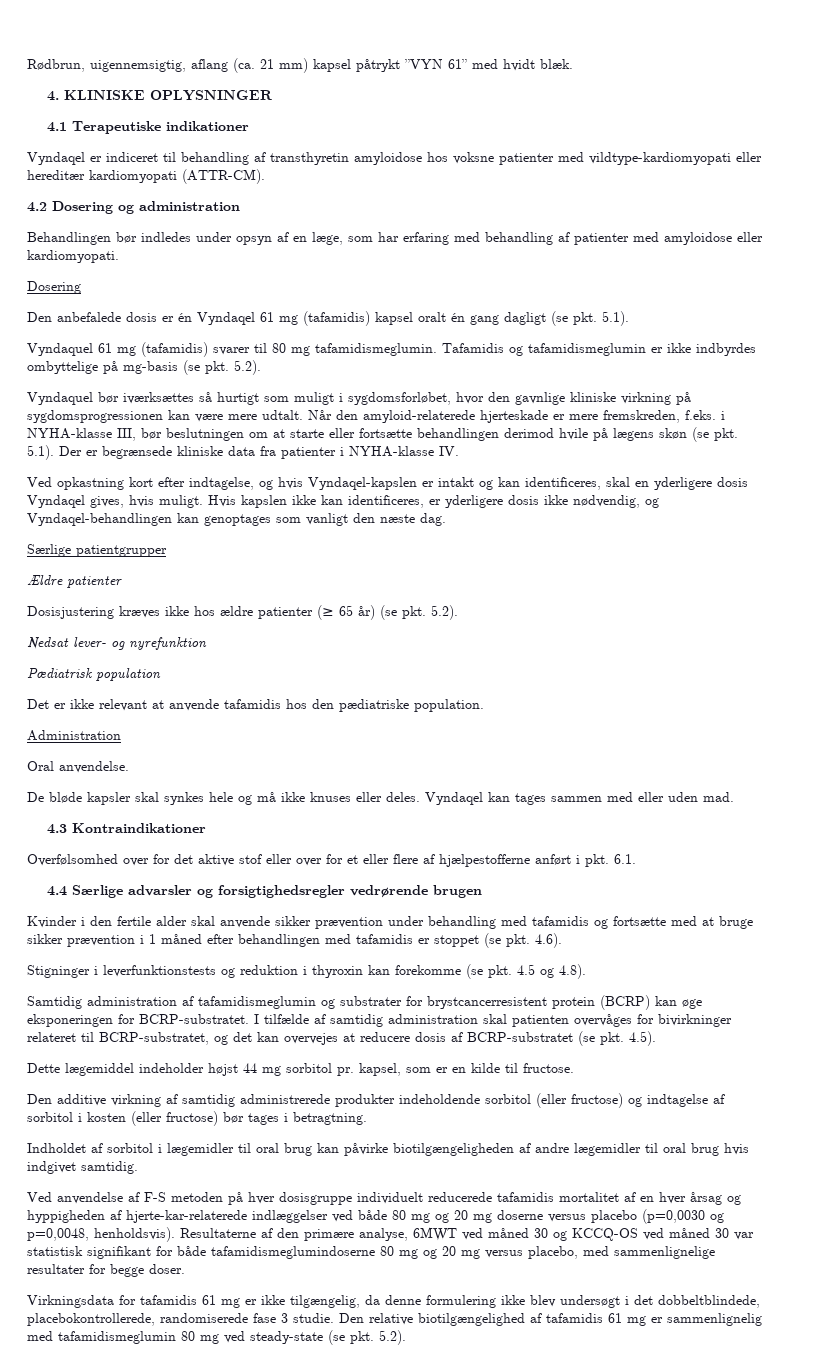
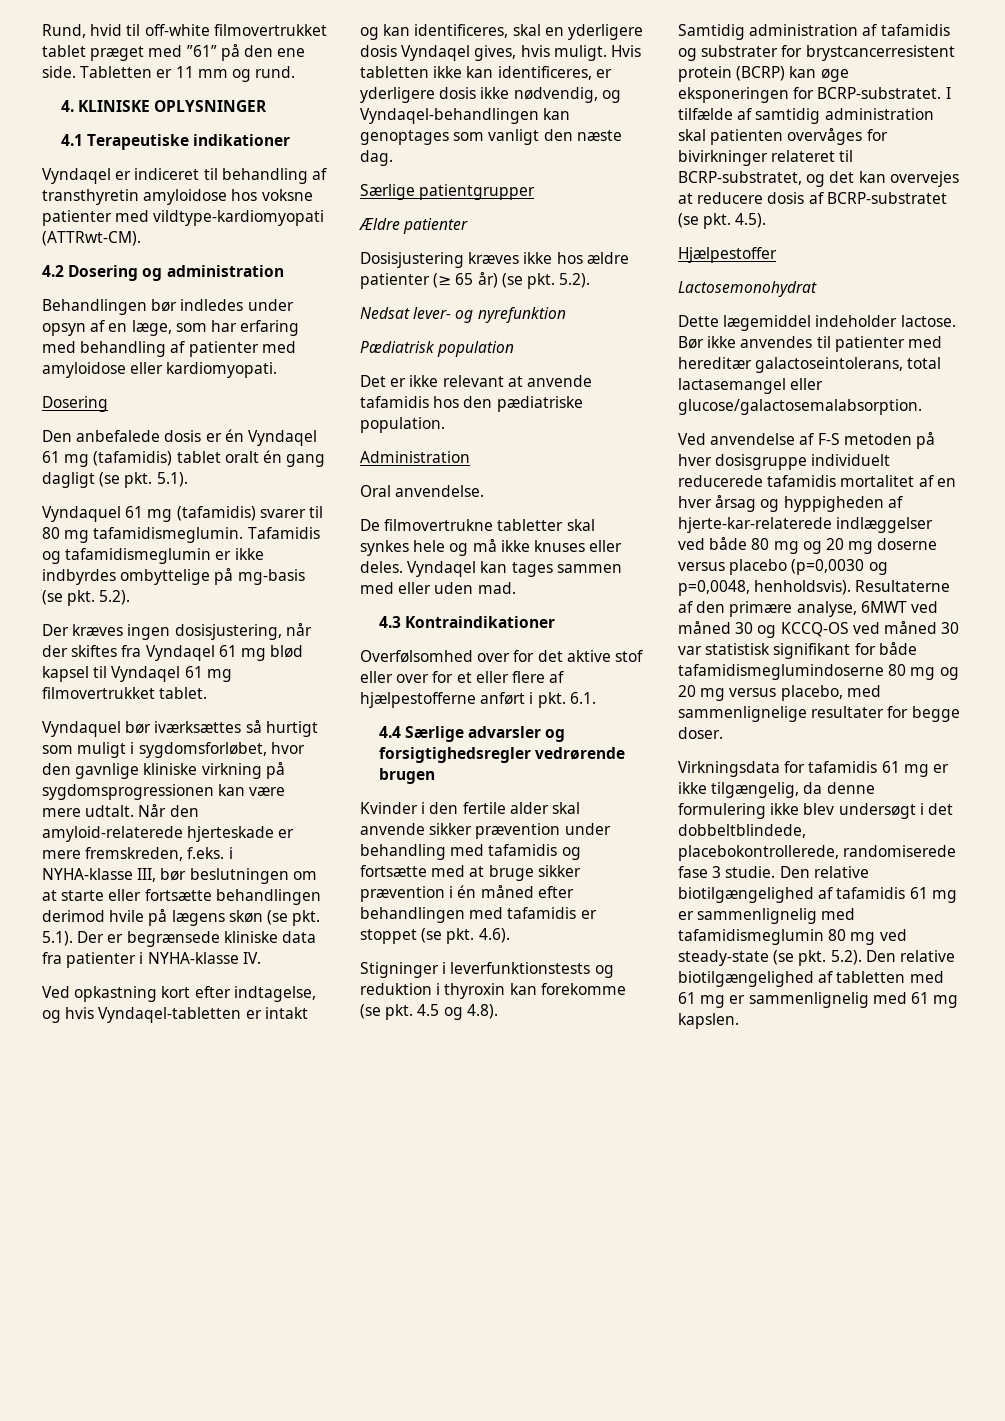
- Rødbrun, uigennemsigtig, aflang (ca. 21 mm) kapsel påtrykt ”VYN 61” med hvidt blæk.
+ Rund, hvid til off-white filmovertrukket tablet præget med ”61” på den ene side. Tabletten er 11 mm og rund.
- Vyndaqel er indiceret til behandling af transthyretin amyloidose hos voksne patienter med vildtype-kardiomyopati eller hereditær kardiomyopati (ATTR-CM).
+ Vyndaqel er indiceret til behandling af transthyretin amyloidose hos voksne patienter med vildtype-kardiomyopati (ATTRwt-CM).
- Den anbefalede dosis er én Vyndaqel 61 mg (tafamidis) kapsel oralt én gang dagligt (se pkt. 5.1).
+ Den anbefalede dosis er én Vyndaqel 61 mg (tafamidis) tablet oralt én gang dagligt (se pkt. 5.1).
+ Der kræves ingen dosisjustering, når der skiftes fra Vyndaqel 61 mg blød kapsel til Vyndaqel 61 mg filmovertrukket tablet.
- Ved opkastning kort efter indtagelse, og hvis Vyndaqel-kapslen er intakt og kan identificeres, skal en yderligere dosis Vyndaqel gives, hvis muligt.
+ Ved opkastning kort efter indtagelse, og hvis Vyndaqel-tabletten er intakt og kan identificeres, skal en yderligere dosis Vyndaqel gives, hvis muligt.
- Hvis kapslen ikke kan identificeres, er yderligere dosis ikke nødvendig, og Vyndaqel-behandlingen kan genoptages som vanligt den næste dag.
+ Hvis tabletten ikke kan identificeres, er yderligere dosis ikke nødvendig, og Vyndaqel-behandlingen kan genoptages som vanligt den næste dag.
- De bløde kapsler skal synkes hele og må ikke knuses eller deles.
+ De filmovertrukne tabletter skal synkes hele og må ikke knuses eller deles.
- Kvinder i den fertile alder skal anvende sikker prævention under behandling med tafamidis og fortsætte med at bruge sikker prævention i 1 måned efter behandlingen med tafamidis er stoppet (se pkt. 4.6).
+ Kvinder i den fertile alder skal anvende sikker prævention under behandling med tafamidis og fortsætte med at bruge sikker prævention i én måned efter behandlingen med tafamidis er stoppet (se pkt. 4.6).
- Samtidig administration af tafamidismeglumin og substrater for brystcancerresistent protein (BCRP) kan øge eksponeringen for BCRP-substratet.
+ Samtidig administration af tafamidis og substrater for brystcancerresistent protein (BCRP) kan øge eksponeringen for BCRP-substratet.
+ Hjælpestoffer
+ Lactosemonohydrat
- Dette lægemiddel indeholder højst 44 mg sorbitol pr. kapsel, som er en kilde til fructose.
- Den additive virkning af samtidig administrerede produkter indeholdende sorbitol (eller fructose) og indtagelse af sorbitol i kosten (eller fructose) bør tages i betragtning.
- Indholdet af sorbitol i lægemidler til oral brug kan påvirke biotilgængeligheden af andre lægemidler til oral brug hvis indgivet samtidig.
+ Dette lægemiddel indeholder lactose. Bør ikke anvendes til patienter med hereditær galactoseintolerans, total lactasemangel eller glucose/galactosemalabsorption.
- Den relative biotilgængelighed af tafamidis 61 mg er sammenlignelig med tafamidismeglumin 80 mg ved steady-state (se pkt. 5.2).
+ Den relative biotilgængelighed af tafamidis 61 mg er sammenlignelig med tafamidismeglumin 80 mg ved steady-state (se pkt. 5.2). Den relative biotilgængelighed af tabletten med 61 mg er sammenlignelig med 61 mg kapslen.

